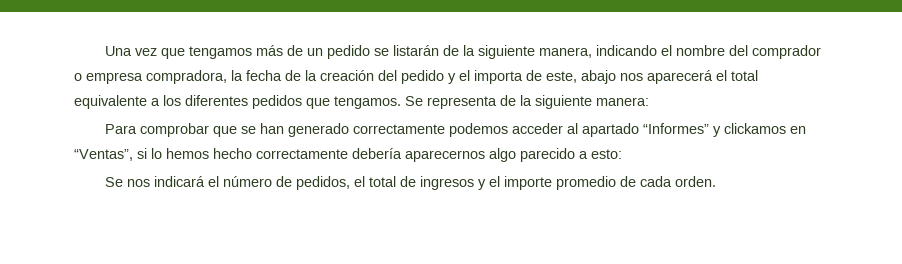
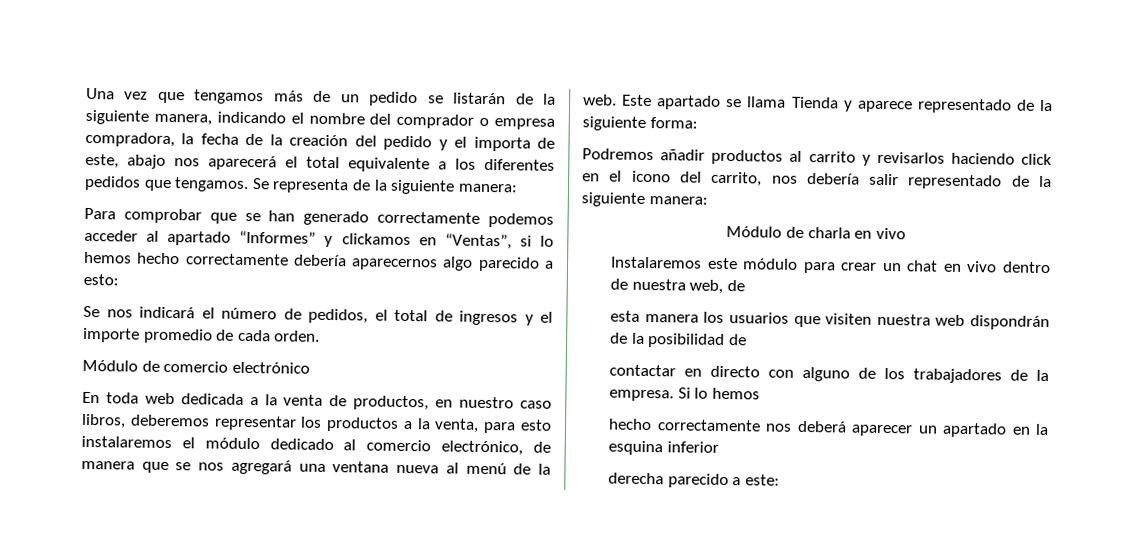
+ Módulo de comercio electrónico
+ En toda web dedicada a la venta de productos, en nuestro caso libros, deberemos representar los productos a la venta, para esto instalaremos el módulo dedicado al comercio electrónico, de manera que se nos agregará una ventana nueva al menú de la web. Este apartado se llama Tienda y aparece representado de la siguiente forma:
+ Podremos añadir productos al carrito y revisarlos haciendo click en el icono del carrito, nos debería salir representado de la siguiente manera:
+ Módulo de charla en vivo
+ Instalaremos este módulo para crear un chat en vivo dentro de nuestra web, de
+ esta manera los usuarios que visiten nuestra web dispondrán de la posibilidad de
+ contactar en directo con alguno de los trabajadores de la empresa. Si lo hemos
+ hecho correctamente nos deberá aparecer un apartado en la esquina inferior
+ derecha parecido a este:

